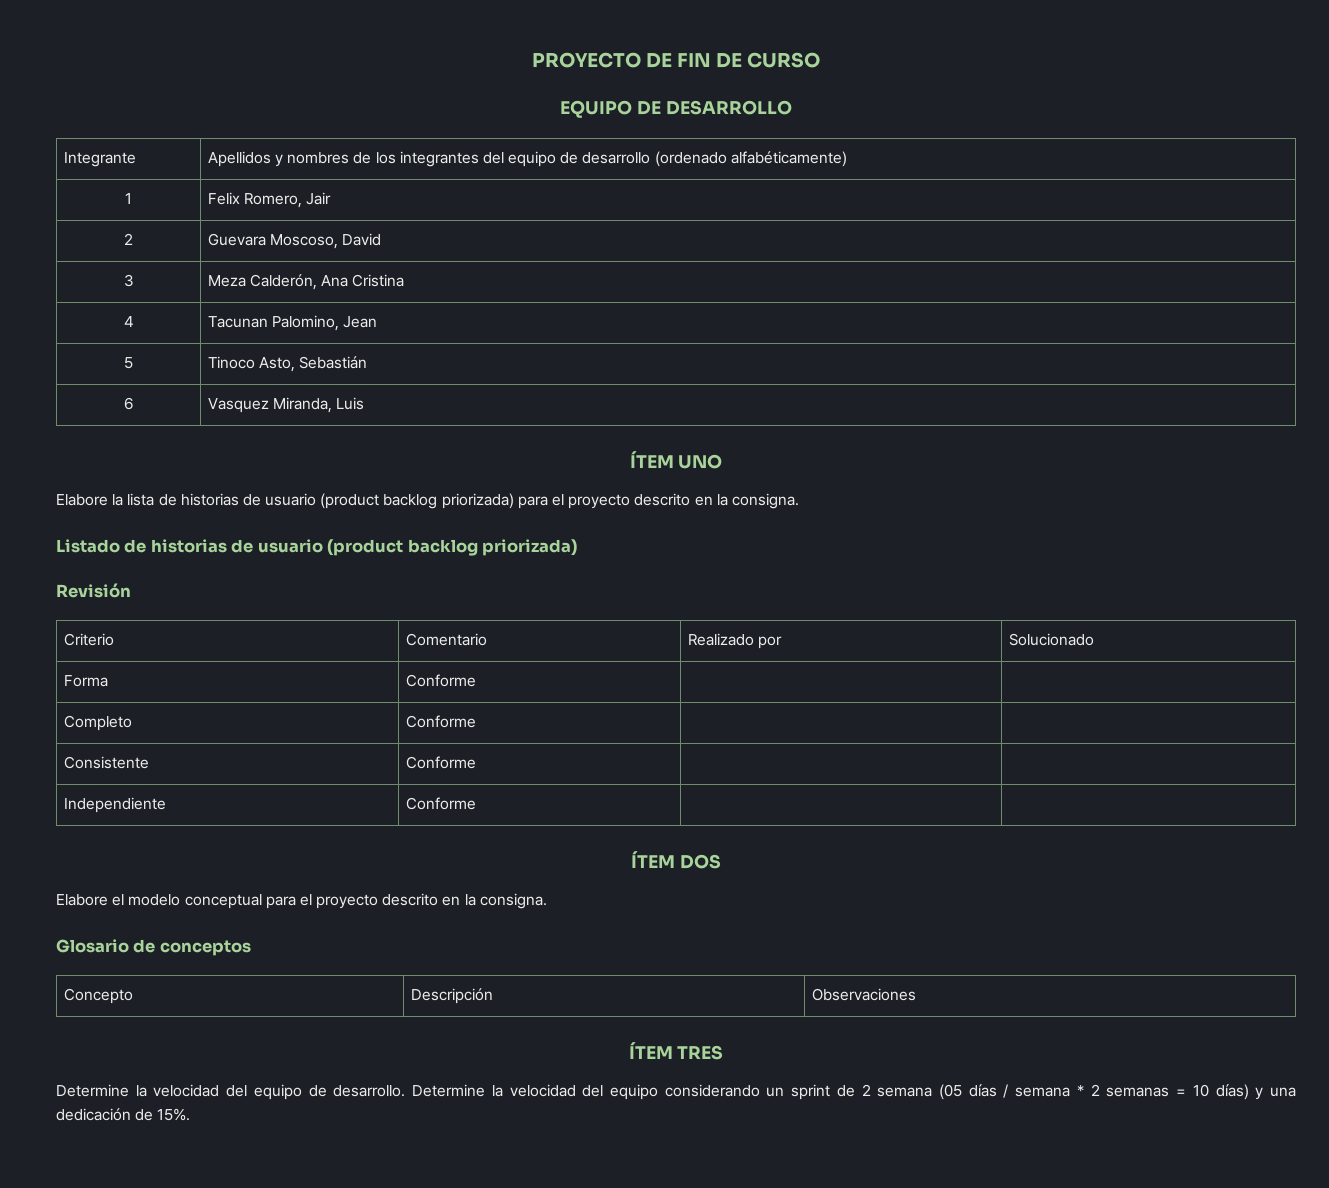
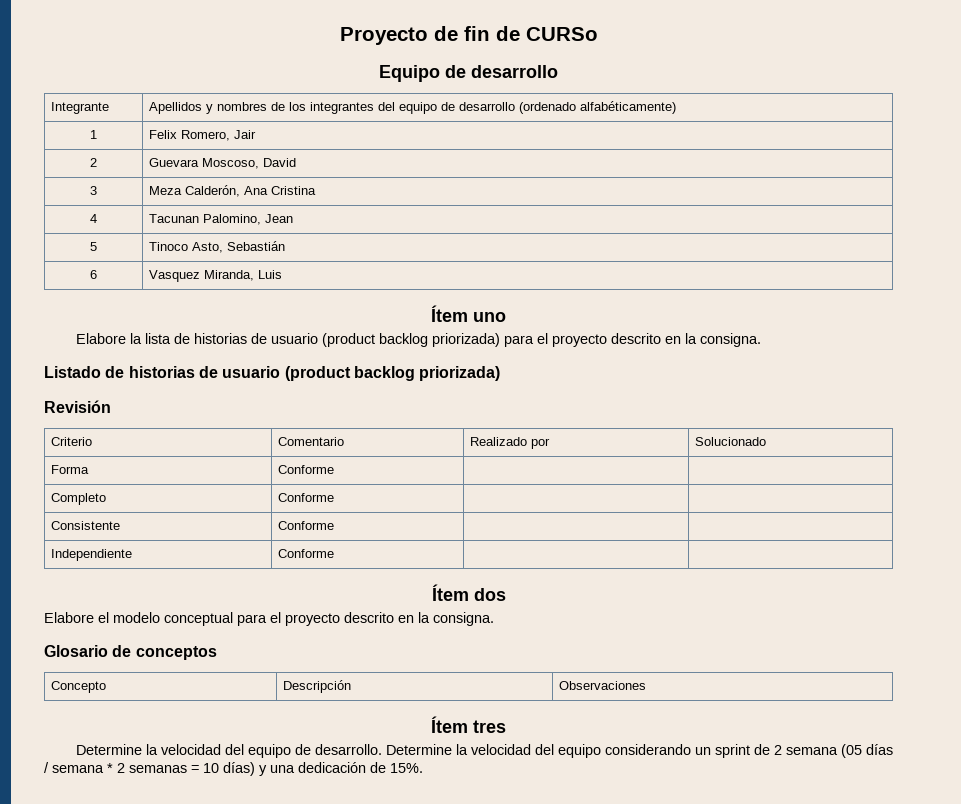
- PROYECTO DE FIN DE CURSO
- EQUIPO DE DESARROLLO
+ Proyecto de fin de CURSo
+ Equipo de desarrollo
- ÍTEM UNO
+ Ítem uno
- ÍTEM DOS
+ Ítem dos
- ÍTEM TRES
+ Ítem tres

